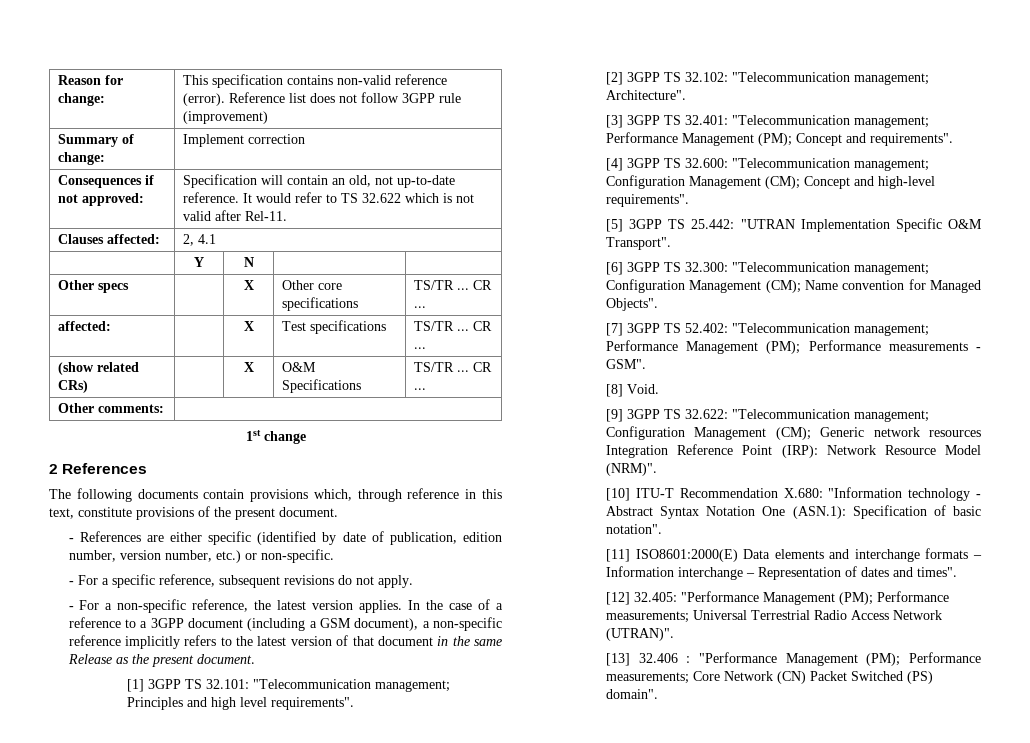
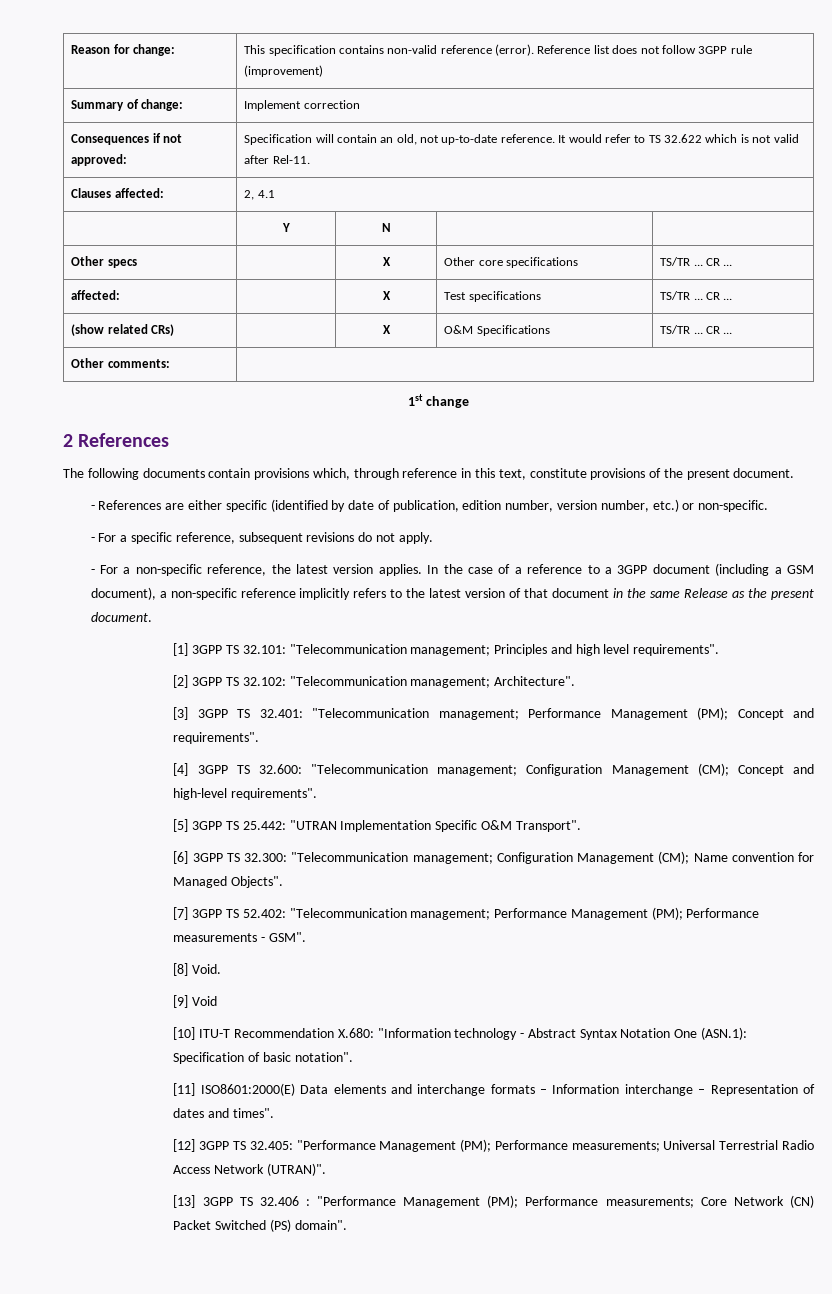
- [9] 3GPP TS 32.622: "Telecommunication management; Configuration Management (CM); Generic network resources Integration Reference Point (IRP): Network Resource Model (NRM)".
+ [9] Void
- [12] 32.405: "Performance Management (PM); Performance measurements; Universal Terrestrial Radio Access Network (UTRAN)".
+ [12] 3GPP TS 32.405: "Performance Management (PM); Performance measurements; Universal Terrestrial Radio Access Network (UTRAN)".
- [13] 32.406 : "Performance Management (PM); Performance measurements; Core Network (CN) Packet Switched (PS) domain".
+ [13] 3GPP TS 32.406 : "Performance Management (PM); Performance measurements; Core Network (CN) Packet Switched (PS) domain".

